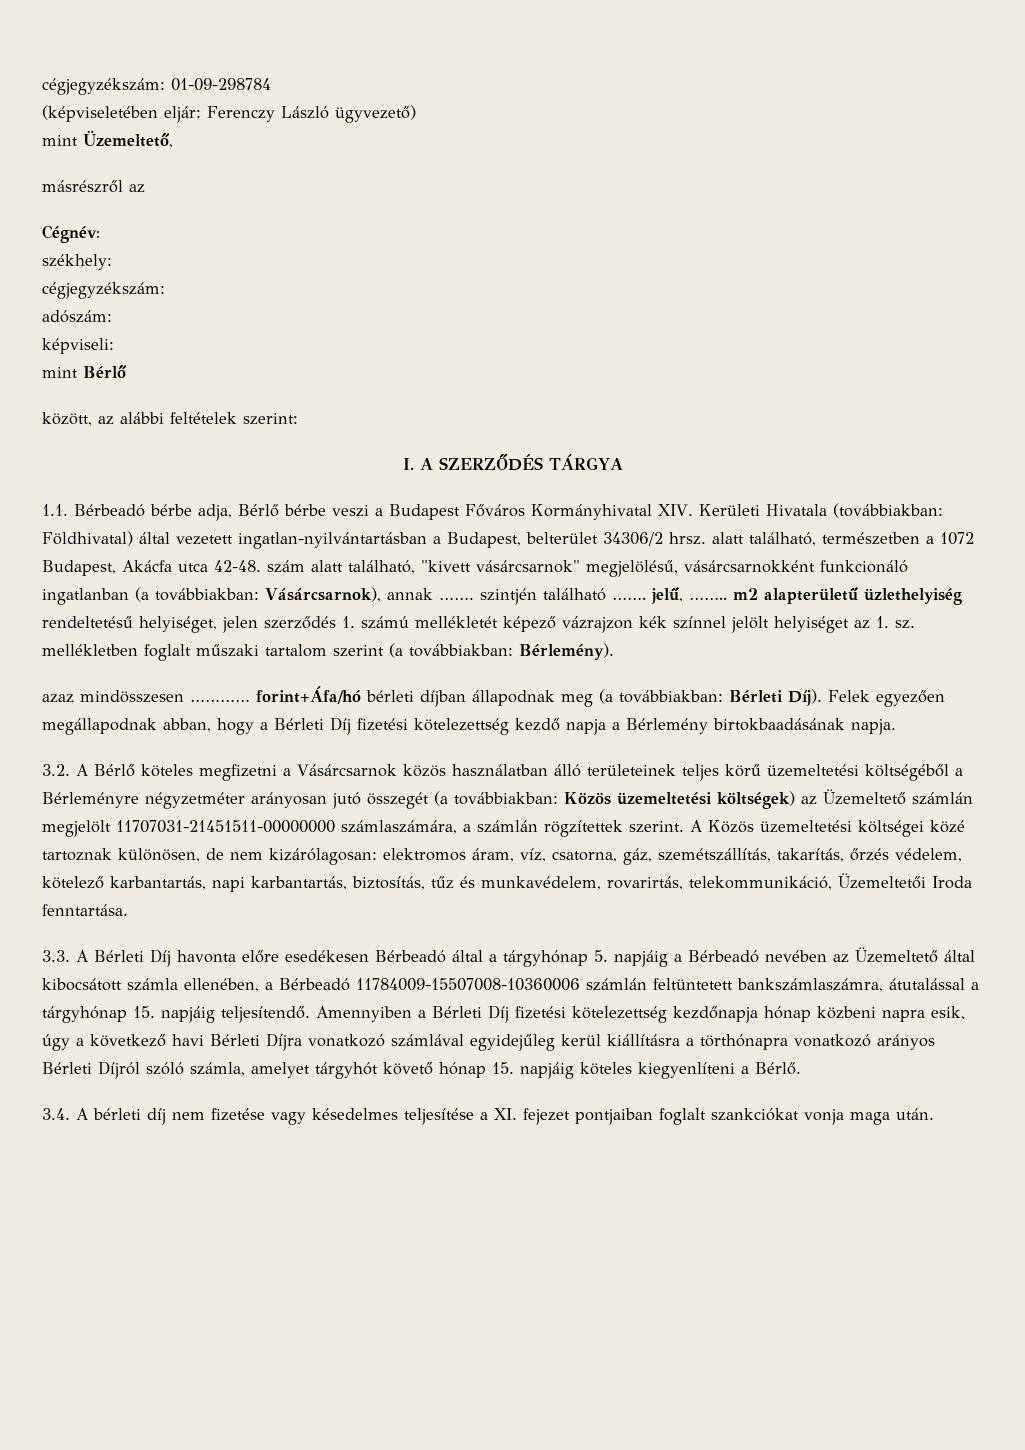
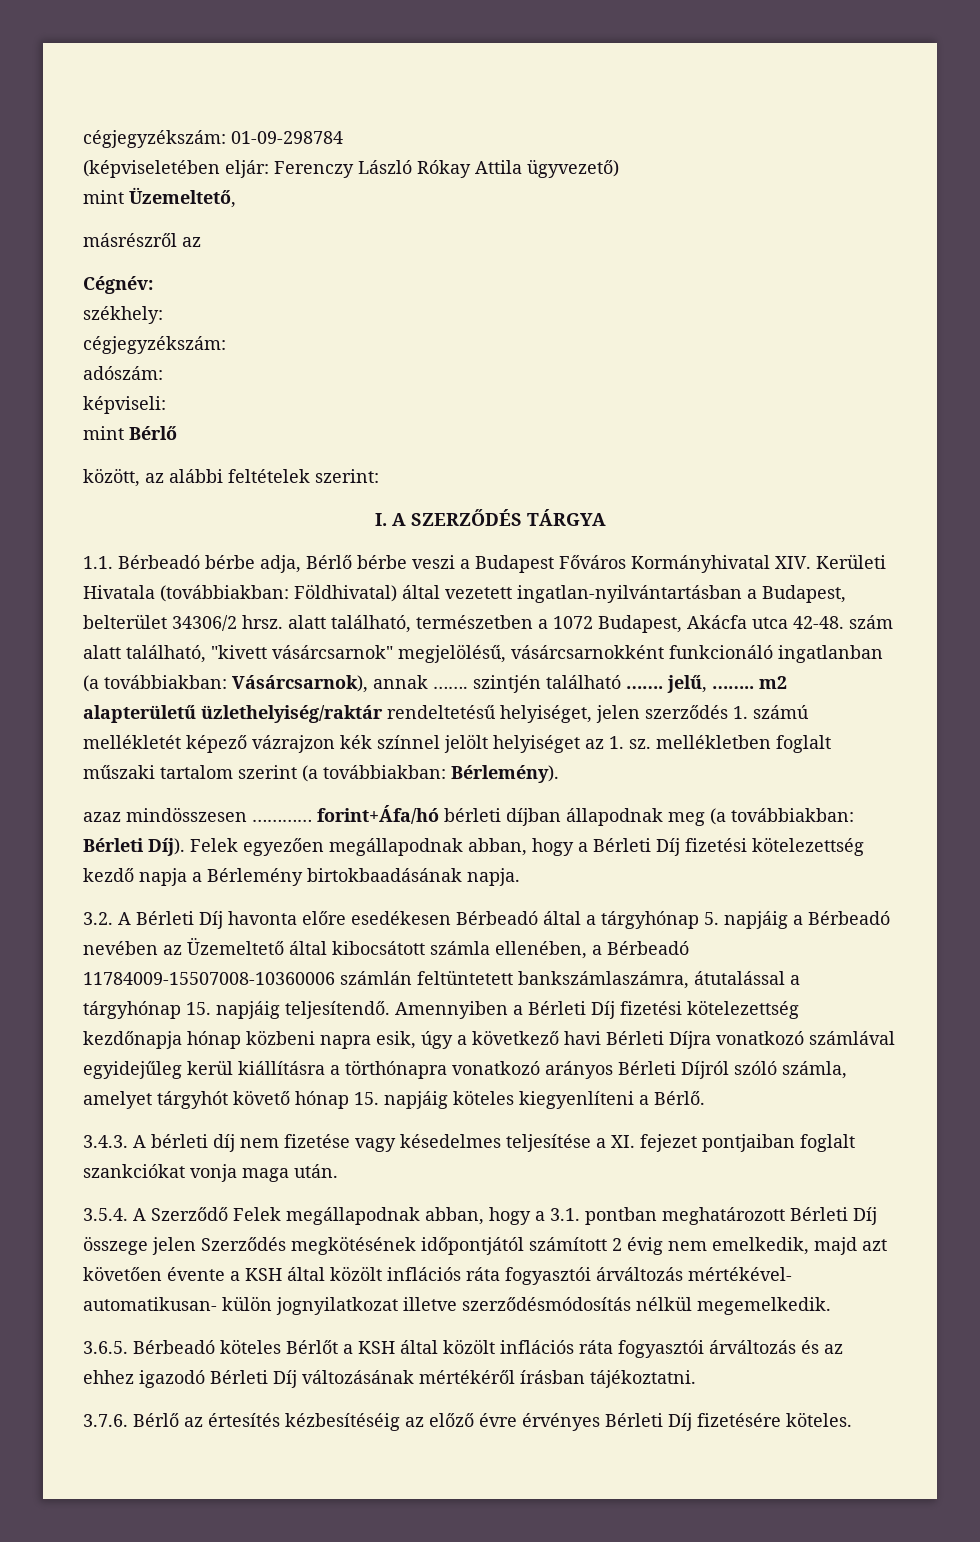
- (képviseletében eljár: Ferenczy László ügyvezető)
+ (képviseletében eljár: Ferenczy László Rókay Attila ügyvezető)
- Vásárcsarnok), annak ……. szintjén található ……. jelű, …….. m2 alapterületű üzlethelyiség rendeltetésű helyiséget, jelen szerződés 1. számú mellékletét képező vázrajzon kék színnel jelölt helyiséget az 1. sz. mellékletben foglalt műszaki tartalom szerint (a továbbiakban:
+ Vásárcsarnok), annak ……. szintjén található ……. jelű, …….. m2 alapterületű üzlethelyiség/raktár rendeltetésű helyiséget, jelen szerződés 1. számú mellékletét képező vázrajzon kék színnel jelölt helyiséget az 1. sz. mellékletben foglalt műszaki tartalom szerint (a továbbiakban:
- 3.2. A Bérlő köteles megfizetni a Vásárcsarnok közös használatban álló területeinek teljes körű üzemeltetési költségéből a Bérleményre négyzetméter arányosan jutó összegét (a továbbiakban: Közös üzemeltetési költségek) az Üzemeltető számlán megjelölt 11707031-21451511-00000000 számlaszámára, a számlán rögzítettek szerint. A Közös üzemeltetési költségei közé tartoznak különösen, de nem kizárólagosan: elektromos áram, víz, csatorna, gáz, szemétszállítás, takarítás, őrzés védelem, kötelező karbantartás, napi karbantartás, biztosítás, tűz és munkavédelem, rovarirtás, telekommunikáció, Üzemeltetői Iroda fenntartása.
- 3.3. A Bérleti Díj havonta előre esedékesen Bérbeadó által a tárgyhónap 5. napjáig a Bérbeadó nevében az Üzemeltető által kibocsátott számla ellenében, a Bérbeadó 11784009-15507008-10360006 számlán feltüntetett bankszámlaszámra, átutalással a tárgyhónap 15. napjáig teljesítendő.
+ 3.2. A Bérleti Díj havonta előre esedékesen Bérbeadó által a tárgyhónap 5. napjáig a Bérbeadó nevében az Üzemeltető által kibocsátott számla ellenében, a Bérbeadó 11784009-15507008-10360006 számlán feltüntetett bankszámlaszámra, átutalással a tárgyhónap 15. napjáig teljesítendő.
- 3.4. A bérleti díj nem fizetése vagy késedelmes teljesítése a XI. fejezet pontjaiban foglalt szankciókat vonja maga után.
+ 3.4.3. A bérleti díj nem fizetése vagy késedelmes teljesítése a XI. fejezet pontjaiban foglalt szankciókat vonja maga után.
+ 3.5.4. A Szerződő Felek megállapodnak abban, hogy a 3.1. pontban meghatározott Bérleti Díj összege jelen Szerződés megkötésének időpontjától számított 2 évig nem emelkedik, majd azt követően évente a KSH által közölt inflációs ráta fogyasztói árváltozás mértékével- automatikusan- külön jognyilatkozat illetve szerződésmódosítás nélkül megemelkedik.
+ 3.6.5. Bérbeadó köteles Bérlőt a KSH által közölt inflációs ráta fogyasztói árváltozás és az ehhez igazodó Bérleti Díj változásának mértékéről írásban tájékoztatni.
+ 3.7.6. Bérlő az értesítés kézbesítéséig az előző évre érvényes Bérleti Díj fizetésére köteles.

